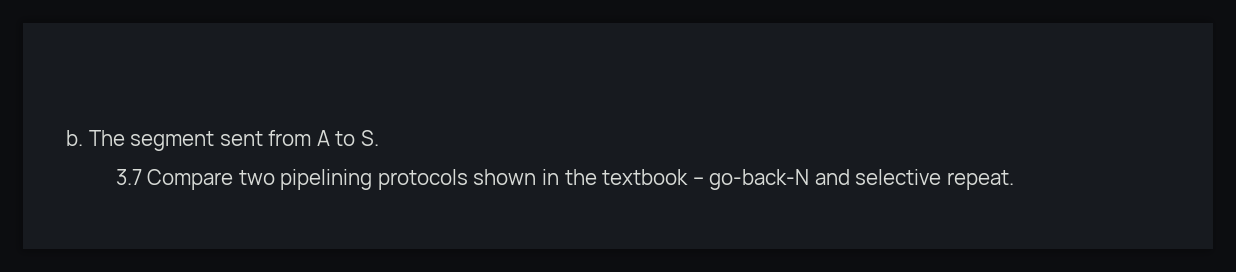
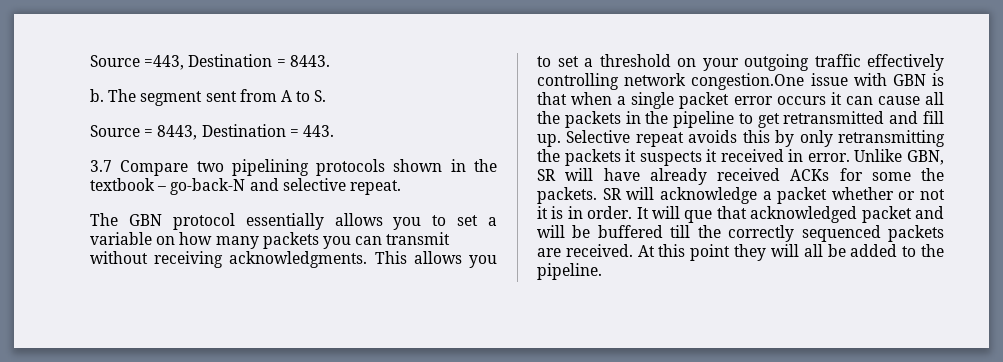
+ Source =443, Destination = 8443.
+ Source = 8443, Destination = 443.
+ The GBN protocol essentially allows you to set a variable on how many packets you can transmit without receiving acknowledgments. This allows you to set a threshold on your outgoing traffic effectively controlling network congestion.One issue with GBN is that when a single packet error occurs it can cause all the packets in the pipeline to get retransmitted and fill up. Selective repeat avoids this by only retransmitting the packets it suspects it received in error. Unlike GBN, SR will have already received ACKs for some the packets. SR will acknowledge a packet whether or not it is in order. It will que that acknowledged packet and will be buffered till the correctly sequenced packets are received. At this point they will all be added to the pipeline.

